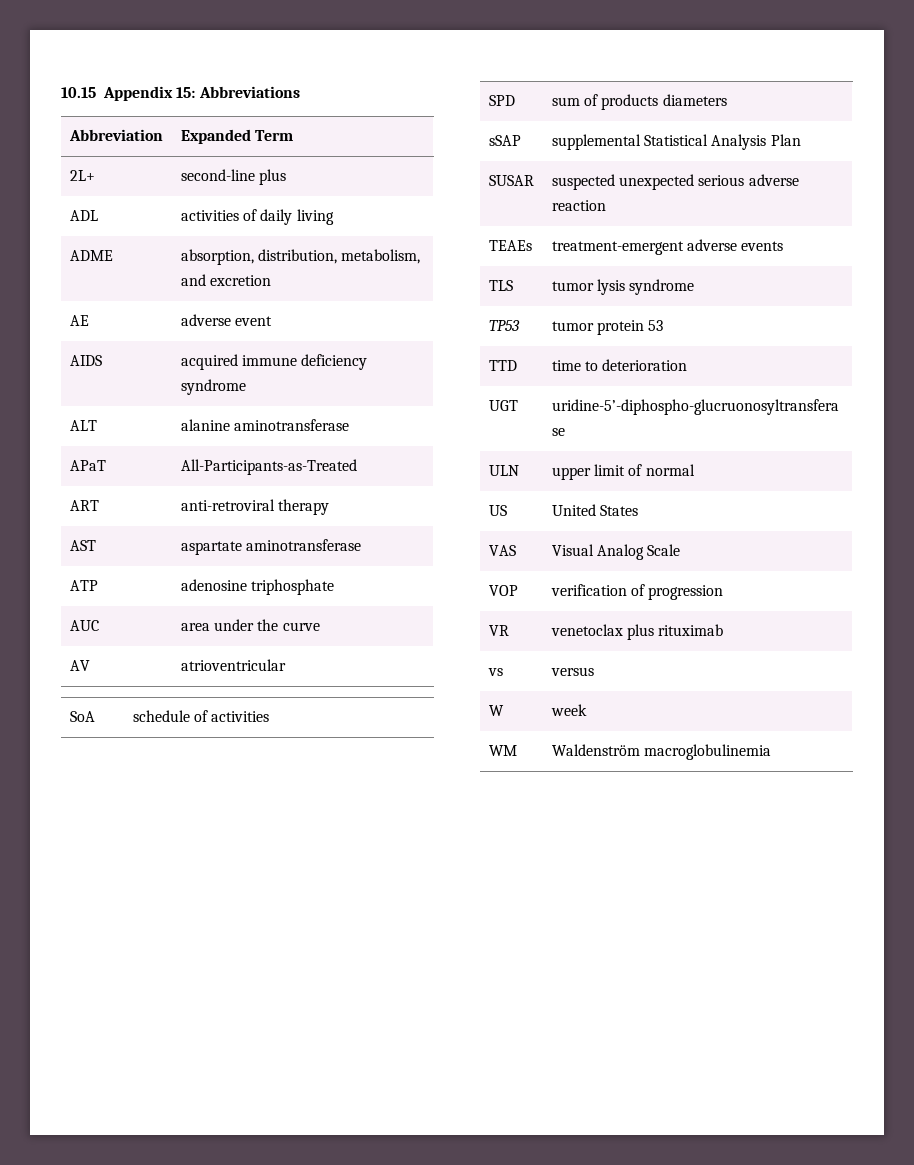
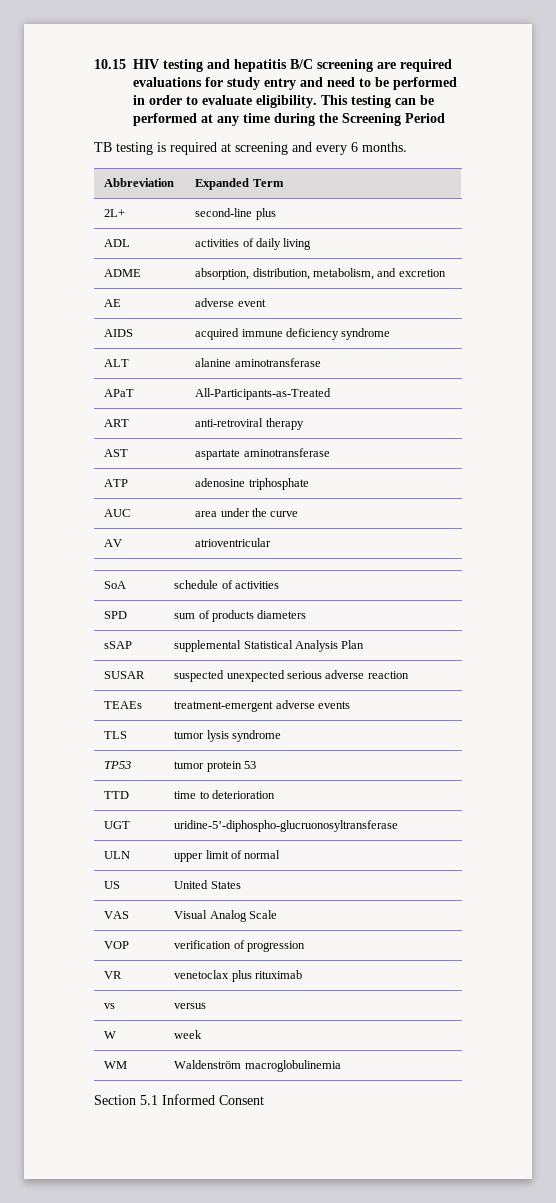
- 10.15 Appendix 15: Abbreviations
+ 10.15 HIV testing and hepatitis B/C screening are required evaluations for study entry and need to be performed in order to evaluate eligibility. This testing can be performed at any time during the Screening Period
+ TB testing is required at screening and every 6 months.
+ Section 5.1 Informed Consent

